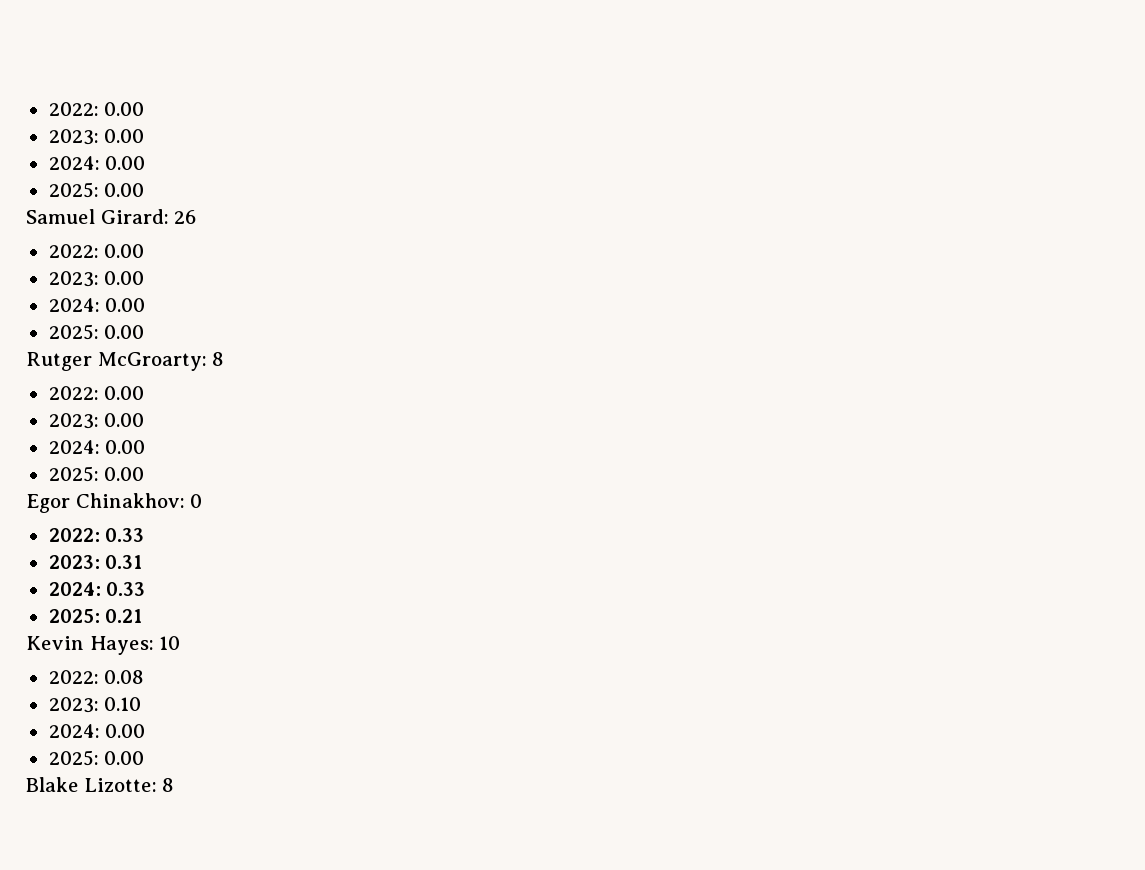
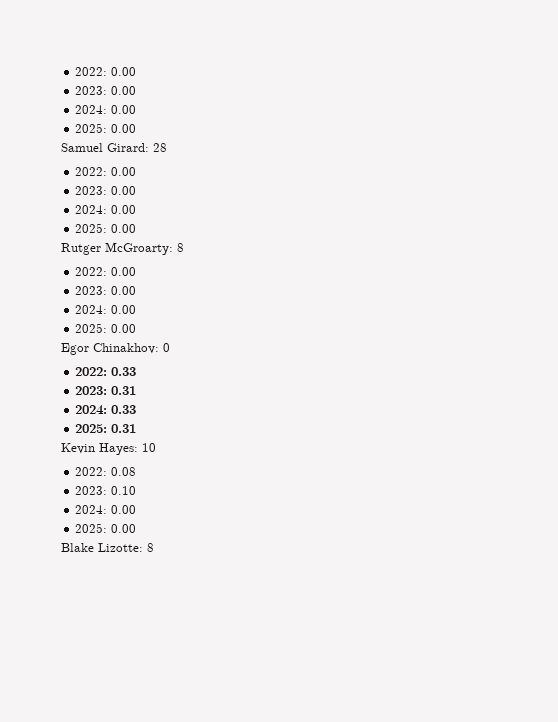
- Samuel Girard: 26
+ Samuel Girard: 28
- 2025: 0.21
+ 2025: 0.31

